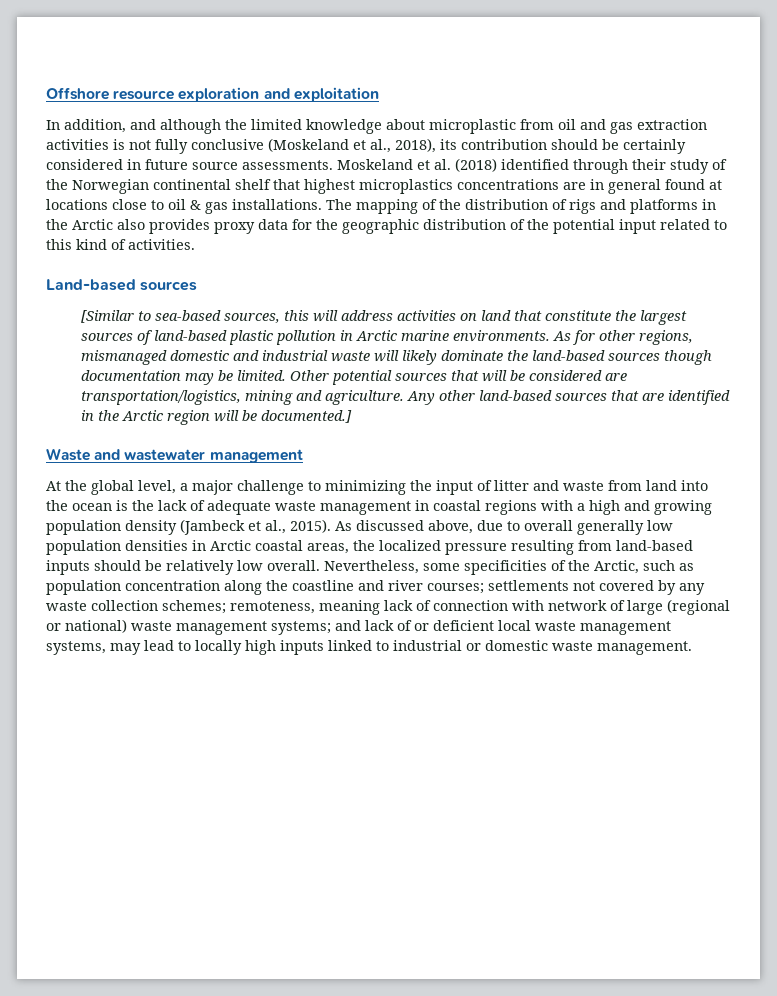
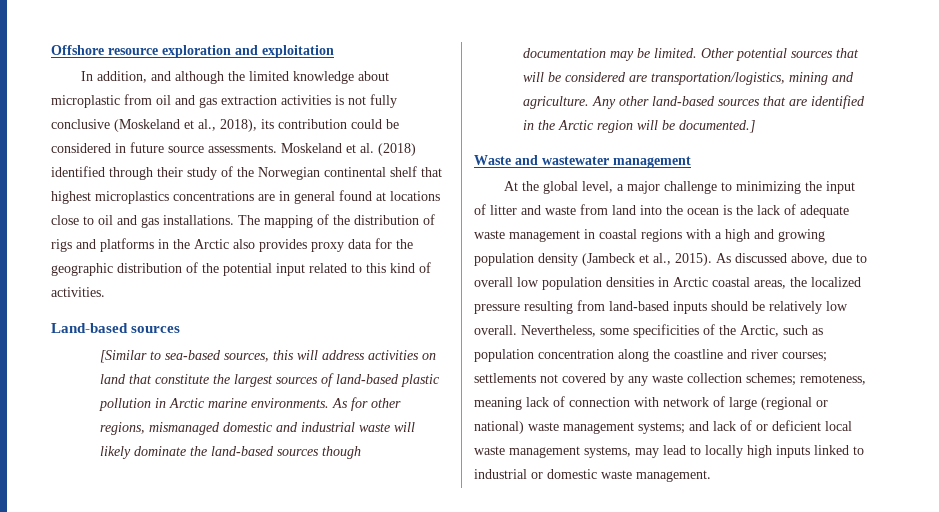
- In addition, and although the limited knowledge about microplastic from oil and gas extraction activities is not fully conclusive (Moskeland et al., 2018), its contribution should be certainly considered in future source assessments.
+ In addition, and although the limited knowledge about microplastic from oil and gas extraction activities is not fully conclusive (Moskeland et al., 2018), its contribution could be considered in future source assessments.
- Moskeland et al. (2018) identified through their study of the Norwegian continental shelf that highest microplastics concentrations are in general found at locations close to oil & gas installations.
+ Moskeland et al. (2018) identified through their study of the Norwegian continental shelf that highest microplastics concentrations are in general found at locations close to oil and gas installations.
- As discussed above, due to overall generally low population densities in Arctic coastal areas, the localized pressure resulting from land-based inputs should be relatively low overall.
+ As discussed above, due to overall low population densities in Arctic coastal areas, the localized pressure resulting from land-based inputs should be relatively low overall.

